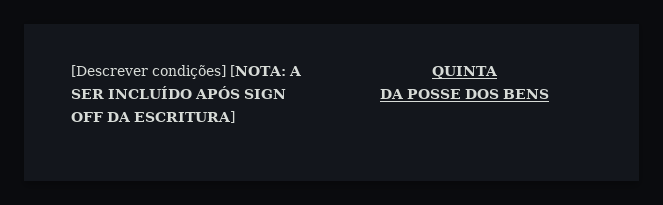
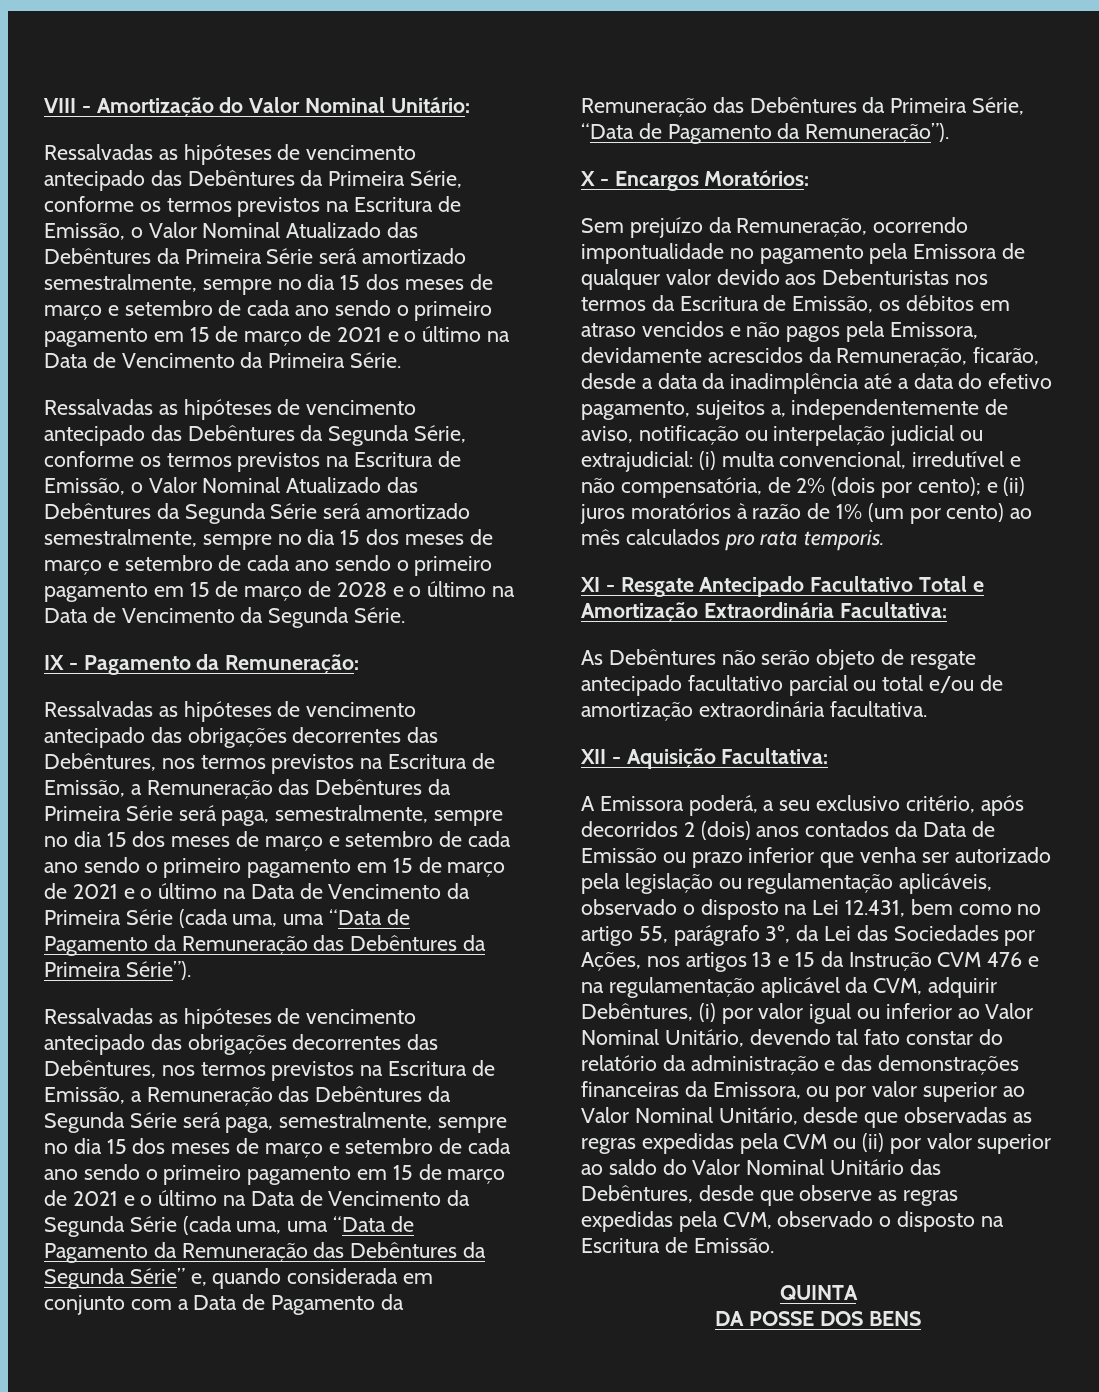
- [Descrever condições] [NOTA: A SER INCLUÍDO APÓS SIGN OFF DA ESCRITURA]
+ VIII - Amortização do Valor Nominal Unitário:
+ Ressalvadas as hipóteses de vencimento antecipado das Debêntures da Primeira Série, conforme os termos previstos na Escritura de Emissão, o Valor Nominal Atualizado das Debêntures da Primeira Série será amortizado semestralmente, sempre no dia 15 dos meses de março e setembro de cada ano sendo o primeiro pagamento em 15 de março de 2021 e o último na Data de Vencimento da Primeira Série.
+ Ressalvadas as hipóteses de vencimento antecipado das Debêntures da Segunda Série, conforme os termos previstos na Escritura de Emissão, o Valor Nominal Atualizado das Debêntures da Segunda Série será amortizado semestralmente, sempre no dia 15 dos meses de março e setembro de cada ano sendo o primeiro pagamento em 15 de março de 2028 e o último na Data de Vencimento da Segunda Série.
+ IX - Pagamento da Remuneração:
+ Ressalvadas as hipóteses de vencimento antecipado das obrigações decorrentes das Debêntures, nos termos previstos na Escritura de Emissão, a Remuneração das Debêntures da Primeira Série será paga, semestralmente, sempre no dia 15 dos meses de março e setembro de cada ano sendo o primeiro pagamento em 15 de março de 2021 e o último na Data de Vencimento da Primeira Série (cada uma, uma “Data de Pagamento da Remuneração das Debêntures da Primeira Série”).
+ Ressalvadas as hipóteses de vencimento antecipado das obrigações decorrentes das Debêntures, nos termos previstos na Escritura de Emissão, a Remuneração das Debêntures da Segunda Série será paga, semestralmente, sempre no dia 15 dos meses de março e setembro de cada ano sendo o primeiro pagamento em 15 de março de 2021 e o último na Data de Vencimento da Segunda Série (cada uma, uma “Data de Pagamento da Remuneração das Debêntures da Segunda Série” e, quando considerada em conjunto com a Data de Pagamento da Remuneração das Debêntures da Primeira Série, “Data de Pagamento da Remuneração”).
+ X - Encargos Moratórios:
+ Sem prejuízo da Remuneração, ocorrendo impontualidade no pagamento pela Emissora de qualquer valor devido aos Debenturistas nos termos da Escritura de Emissão, os débitos em atraso vencidos e não pagos pela Emissora, devidamente acrescidos da Remuneração, ficarão, desde a data da inadimplência até a data do efetivo pagamento, sujeitos a, independentemente de aviso, notificação ou interpelação judicial ou extrajudicial: (i) multa convencional, irredutível e não compensatória, de 2% (dois por cento); e (ii) juros moratórios à razão de 1% (um por cento) ao mês calculados pro rata temporis.
+ XI - Resgate Antecipado Facultativo Total e Amortização Extraordinária Facultativa:
+ As Debêntures não serão objeto de resgate antecipado facultativo parcial ou total e/ou de amortização extraordinária facultativa.
+ XII - Aquisição Facultativa:
+ A Emissora poderá, a seu exclusivo critério, após decorridos 2 (dois) anos contados da Data de Emissão ou prazo inferior que venha ser autorizado pela legislação ou regulamentação aplicáveis, observado o disposto na Lei 12.431, bem como no artigo 55, parágrafo 3º, da Lei das Sociedades por Ações, nos artigos 13 e 15 da Instrução CVM 476 e na regulamentação aplicável da CVM, adquirir Debêntures, (i) por valor igual ou inferior ao Valor Nominal Unitário, devendo tal fato constar do relatório da administração e das demonstrações financeiras da Emissora, ou por valor superior ao Valor Nominal Unitário, desde que observadas as regras expedidas pela CVM ou (ii) por valor superior ao saldo do Valor Nominal Unitário das Debêntures, desde que observe as regras expedidas pela CVM, observado o disposto na Escritura de Emissão.

